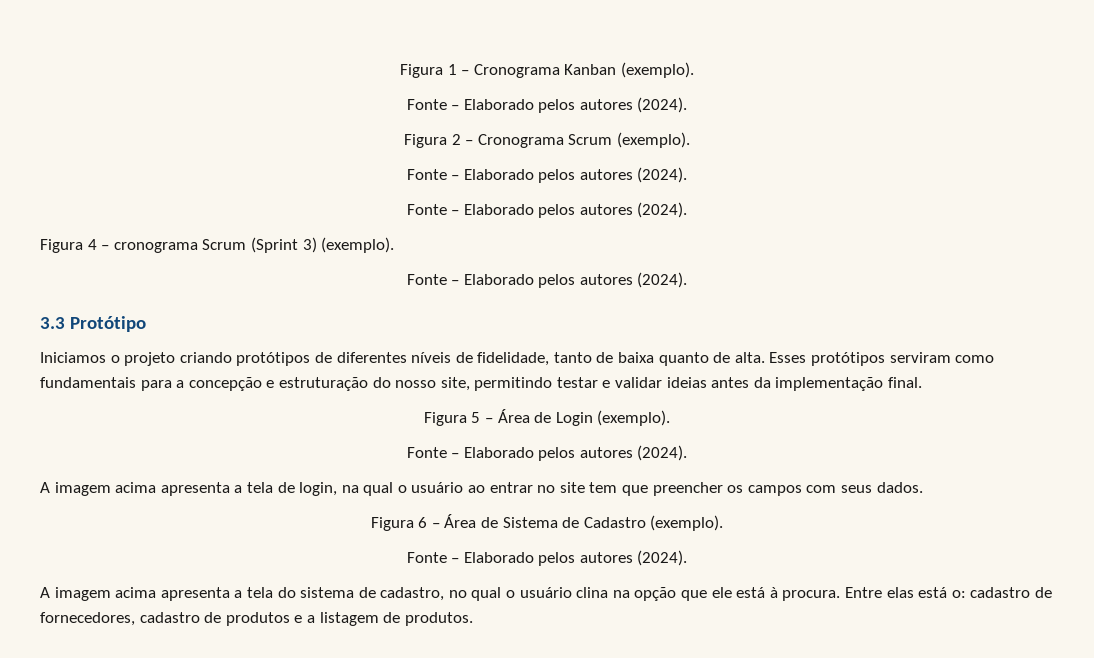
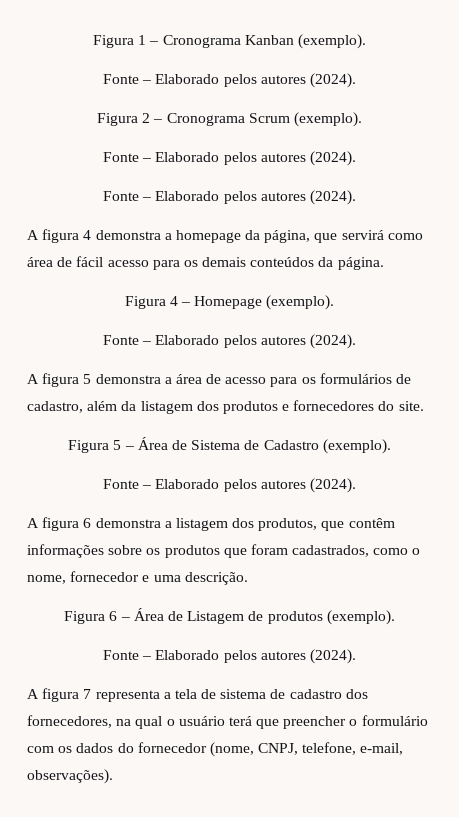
- Figura 4 – cronograma Scrum (Sprint 3) (exemplo).
+ A figura 4 demonstra a homepage da página, que servirá como área de fácil acesso para os demais conteúdos da página.
+ Figura 4 – Homepage (exemplo).
  Fonte – Elaborado pelos autores (2024).
- 3.3 Protótipo
- Iniciamos o projeto criando protótipos de diferentes níveis de fidelidade, tanto de baixa quanto de alta. Esses protótipos serviram como fundamentais para a concepção e estruturação do nosso site, permitindo testar e validar ideias antes da implementação final.
- Figura 5 – Área de Login (exemplo).
- Fonte – Elaborado pelos autores (2024).
- A imagem acima apresenta a tela de login, na qual o usuário ao entrar no site tem que preencher os campos com seus dados.
- Figura 6 – Área de Sistema de Cadastro (exemplo).
+ A figura 5 demonstra a área de acesso para os formulários de cadastro, além da listagem dos produtos e fornecedores do site.
+ Figura 5 – Área de Sistema de Cadastro (exemplo).
- A imagem acima apresenta a tela do sistema de cadastro, no qual o usuário clina na opção que ele está à procura. Entre elas está o: cadastro de fornecedores, cadastro de produtos e a listagem de produtos.
+ A figura 6 demonstra a listagem dos produtos, que contêm informações sobre os produtos que foram cadastrados, como o nome, fornecedor e uma descrição.
+ Figura 6 – Área de Listagem de produtos (exemplo).
+ Fonte – Elaborado pelos autores (2024).
+ A figura 7 representa a tela de sistema de cadastro dos fornecedores, na qual o usuário terá que preencher o formulário com os dados do fornecedor (nome, CNPJ, telefone, e-mail, observações).

